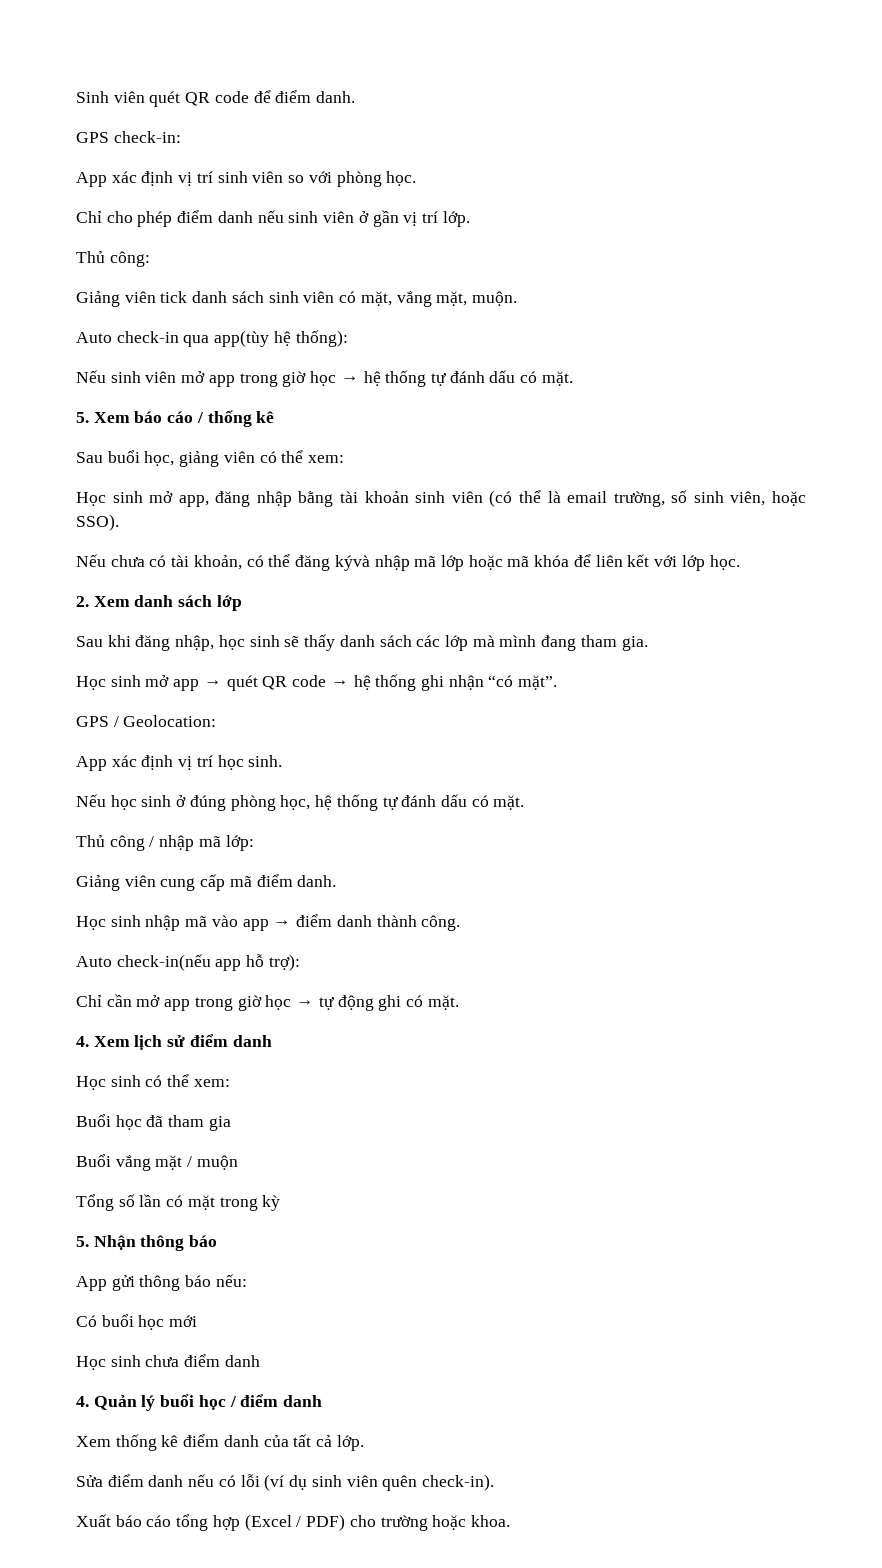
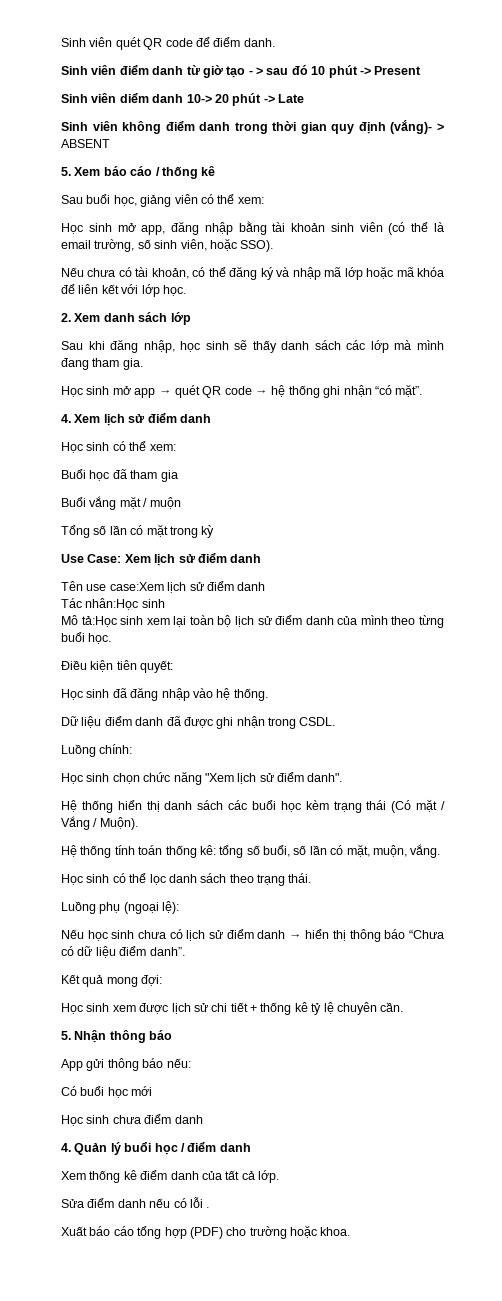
- GPS check-in:
- App xác định vị trí sinh viên so với phòng học.
- Chỉ cho phép điểm danh nếu sinh viên ở gần vị trí lớp.
- Thủ công:
- Giảng viên tick danh sách sinh viên có mặt, vắng mặt, muộn.
- Auto check-in qua app(tùy hệ thống):
- Nếu sinh viên mở app trong giờ học → hệ thống tự đánh dấu có mặt.
+ Sinh viên điểm danh từ giờ tạo - > sau đó 10 phút -> Present
+ Sinh viên diểm danh 10-> 20 phút -> Late
+ Sinh viên không điểm danh trong thời gian quy định (vắng)- > ABSENT
- Nếu chưa có tài khoản, có thể đăng kývà nhập mã lớp hoặc mã khóa để liên kết với lớp học.
+ Nếu chưa có tài khoản, có thể đăng ký và nhập mã lớp hoặc mã khóa để liên kết với lớp học.
- GPS / Geolocation:
- App xác định vị trí học sinh.
- Nếu học sinh ở đúng phòng học, hệ thống tự đánh dấu có mặt.
- Thủ công / nhập mã lớp:
- Giảng viên cung cấp mã điểm danh.
- Học sinh nhập mã vào app → điểm danh thành công.
- Auto check-in(nếu app hỗ trợ):
- Chỉ cần mở app trong giờ học → tự động ghi có mặt.
+ Use Case: Xem lịch sử điểm danh
+ Tên use case:Xem lịch sử điểm danh
+ Tác nhân:Học sinh
+ Mô tả:Học sinh xem lại toàn bộ lịch sử điểm danh của mình theo từng buổi học.
+ Điều kiện tiên quyết:
+ Học sinh đã đăng nhập vào hệ thống.
+ Dữ liệu điểm danh đã được ghi nhận trong CSDL.
+ Luồng chính:
+ Học sinh chọn chức năng "Xem lịch sử điểm danh".
+ Hệ thống hiển thị danh sách các buổi học kèm trạng thái (Có mặt / Vắng / Muộn).
+ Hệ thống tính toán thống kê: tổng số buổi, số lần có mặt, muộn, vắng.
+ Học sinh có thể lọc danh sách theo trạng thái.
+ Luồng phụ (ngoại lệ):
+ Nếu học sinh chưa có lịch sử điểm danh → hiển thị thông báo “Chưa có dữ liệu điểm danh”.
+ Kết quả mong đợi:
+ Học sinh xem được lịch sử chi tiết + thống kê tỷ lệ chuyên cần.
- Sửa điểm danh nếu có lỗi (ví dụ sinh viên quên check-in).
+ Sửa điểm danh nếu có lỗi .
- Xuất báo cáo tổng hợp (Excel / PDF) cho trường hoặc khoa.
+ Xuất báo cáo tổng hợp (PDF) cho trường hoặc khoa.

